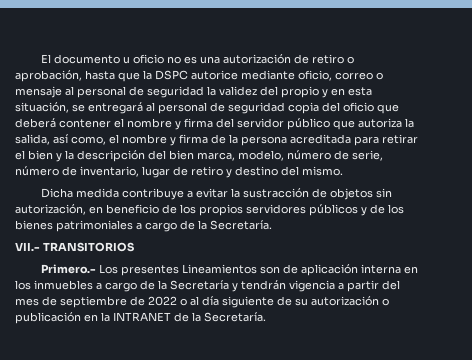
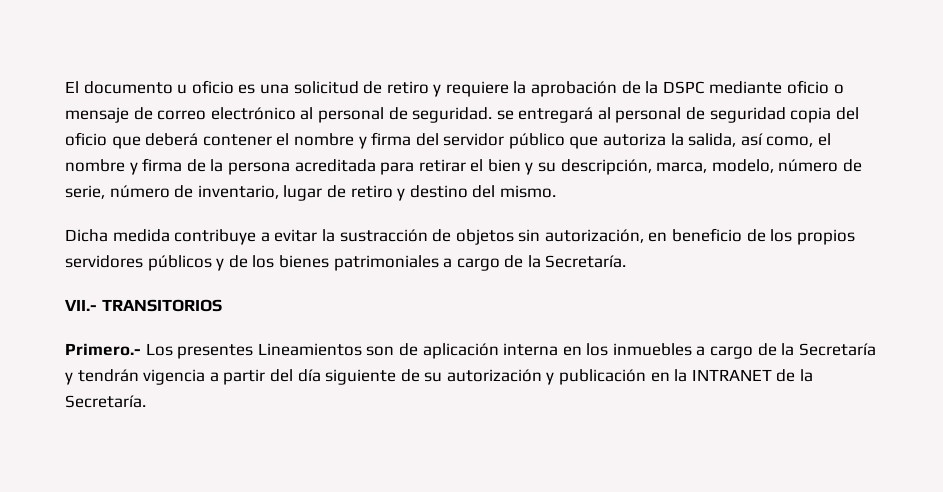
- El documento u oficio no es una autorización de retiro o aprobación, hasta que la DSPC autorice mediante oficio, correo o mensaje al personal de seguridad la validez del propio y en esta situación, se entregará al personal de seguridad copia del oficio que deberá contener el nombre y firma del servidor público que autoriza la salida, así como, el nombre y firma de la persona acreditada para retirar el bien y la descripción del bien marca, modelo, número de serie, número de inventario, lugar de retiro y destino del mismo.
+ El documento u oficio es una solicitud de retiro y requiere la aprobación de la DSPC mediante oficio o mensaje de correo electrónico al personal de seguridad. se entregará al personal de seguridad copia del oficio que deberá contener el nombre y firma del servidor público que autoriza la salida, así como, el nombre y firma de la persona acreditada para retirar el bien y su descripción, marca, modelo, número de serie, número de inventario, lugar de retiro y destino del mismo.
- Primero.- Los presentes Lineamientos son de aplicación interna en los inmuebles a cargo de la Secretaría y tendrán vigencia a partir del mes de septiembre de 2022 o al día siguiente de su autorización o publicación en la INTRANET de la Secretaría.
+ Primero.- Los presentes Lineamientos son de aplicación interna en los inmuebles a cargo de la Secretaría y tendrán vigencia a partir del día siguiente de su autorización y publicación en la INTRANET de la Secretaría.

